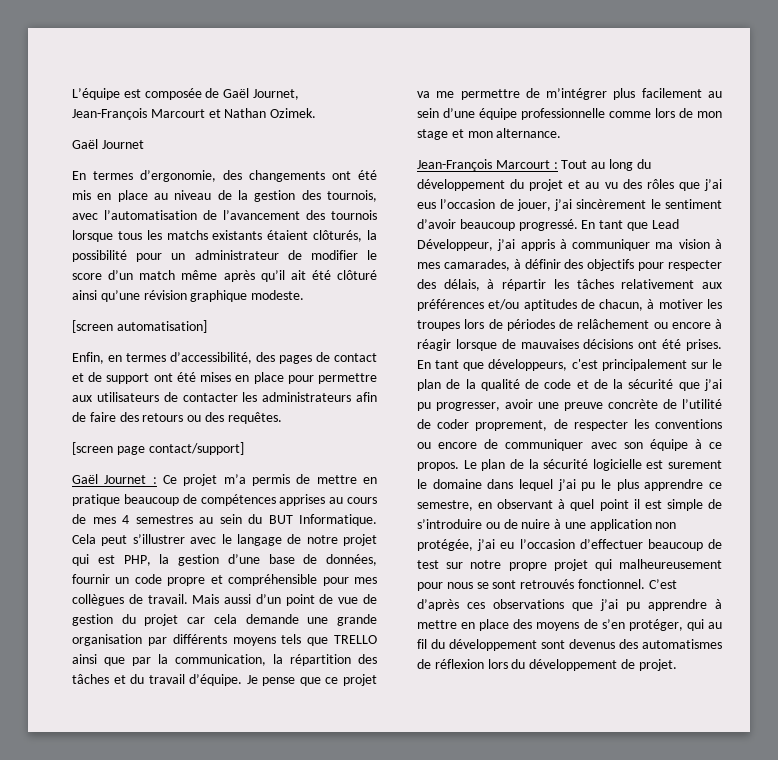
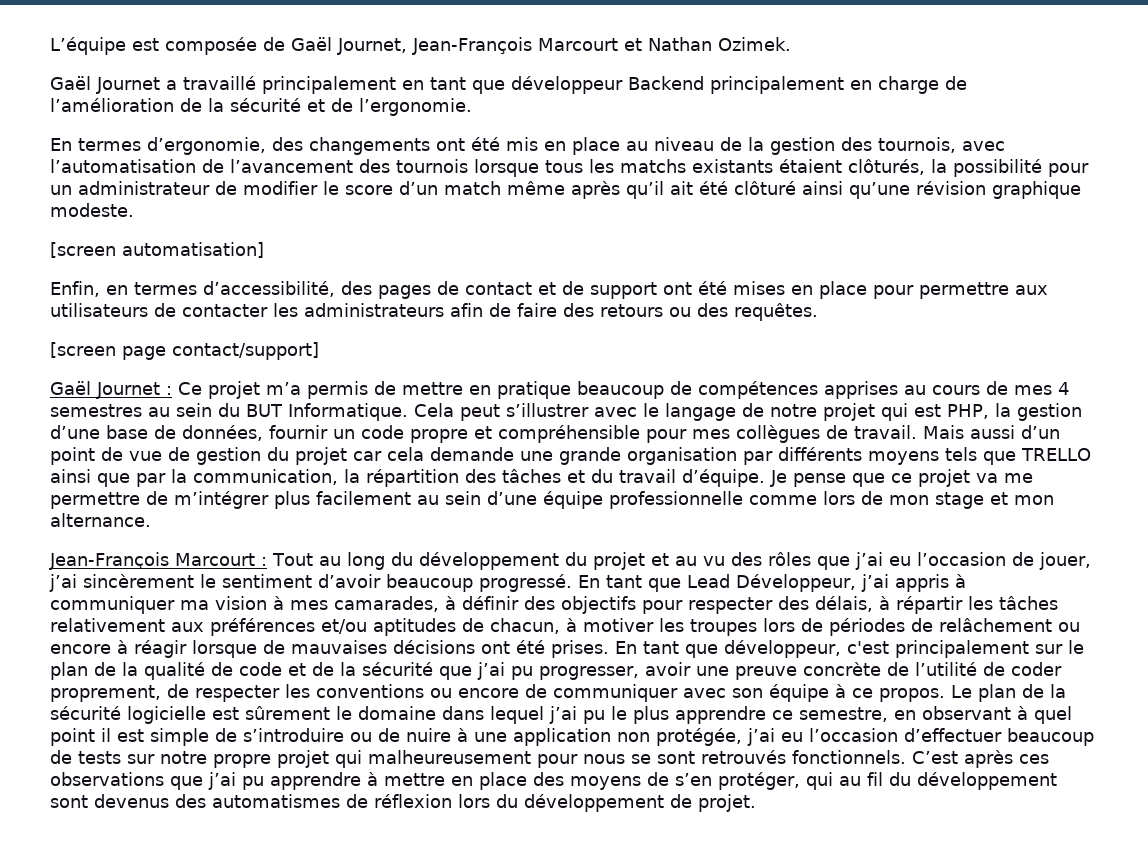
  L’équipe est composée de Gaël Journet, Jean-François Marcourt et Nathan Ozimek.
- Gaël Journet
+ Gaël Journet a travaillé principalement en tant que développeur Backend principalement en charge de l’amélioration de la sécurité et de l’ergonomie.
- Jean-François Marcourt : Tout au long du développement du projet et au vu des rôles que j’ai eus l’occasion de jouer, j’ai sincèrement le sentiment d’avoir beaucoup progressé.
+ Jean-François Marcourt : Tout au long du développement du projet et au vu des rôles que j’ai eu l’occasion de jouer, j’ai sincèrement le sentiment d’avoir beaucoup progressé.
- En tant que développeurs, c'est principalement sur le plan de la qualité de code et de la sécurité que j’ai pu progresser, avoir une preuve concrète de l’utilité de coder proprement, de respecter les conventions ou encore de communiquer avec son équipe à ce propos.
+ En tant que développeur, c'est principalement sur le plan de la qualité de code et de la sécurité que j’ai pu progresser, avoir une preuve concrète de l’utilité de coder proprement, de respecter les conventions ou encore de communiquer avec son équipe à ce propos.
- Le plan de la sécurité logicielle est surement le domaine dans lequel j’ai pu le plus apprendre ce semestre, en observant à quel point il est simple de s’introduire ou de nuire à une application non protégée, j’ai eu l’occasion d’effectuer beaucoup de test sur notre propre projet qui malheureusement pour nous se sont retrouvés fonctionnel. C’est d’après ces observations que j’ai pu apprendre à mettre en place des moyens de s’en protéger, qui au fil du développement sont devenus des automatismes de réflexion lors du développement de projet.
+ Le plan de la sécurité logicielle est sûrement le domaine dans lequel j’ai pu le plus apprendre ce semestre, en observant à quel point il est simple de s’introduire ou de nuire à une application non protégée, j’ai eu l’occasion d’effectuer beaucoup de tests sur notre propre projet qui malheureusement pour nous se sont retrouvés fonctionnels. C’est après ces observations que j’ai pu apprendre à mettre en place des moyens de s’en protéger, qui au fil du développement sont devenus des automatismes de réflexion lors du développement de projet.

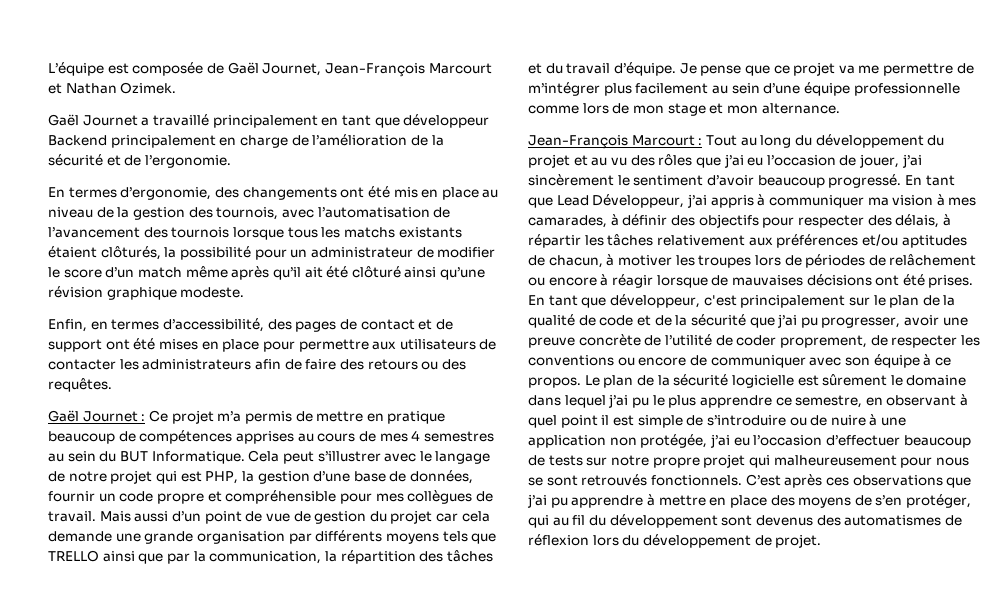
- [screen automatisation]
- [screen page contact/support]

